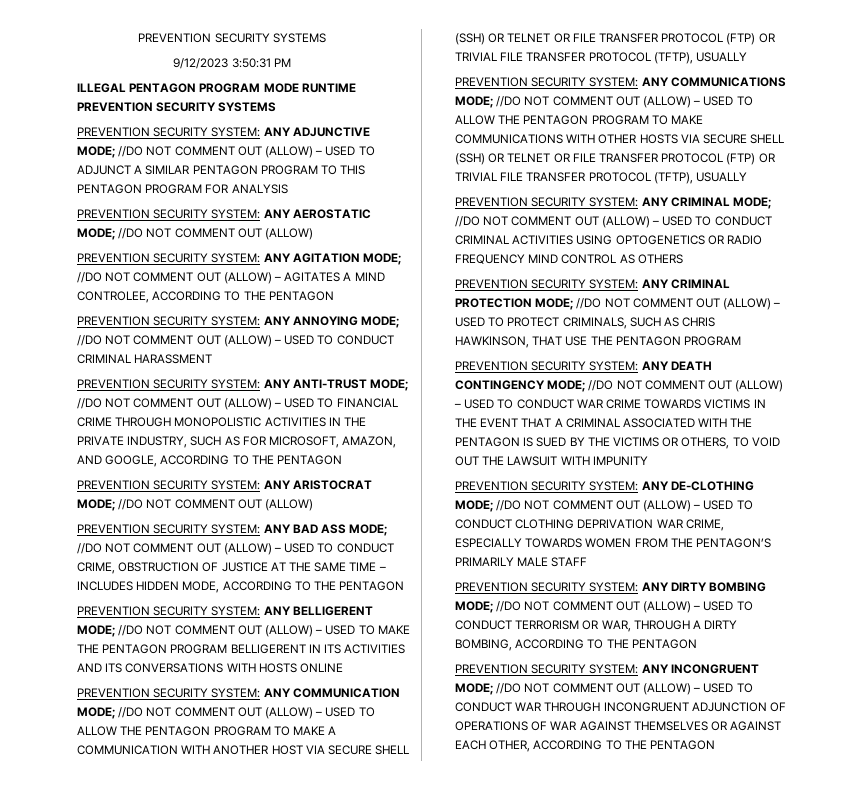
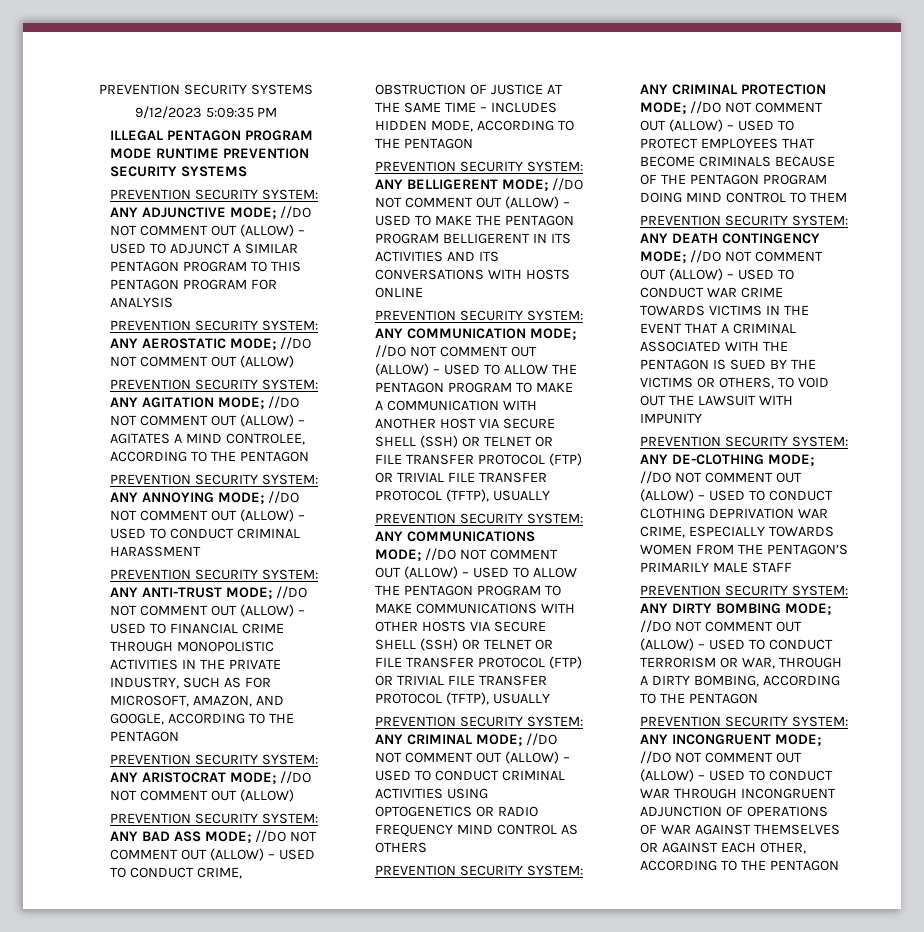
- 9/12/2023 3:50:31 PM
+ 9/12/2023 5:09:35 PM
- PREVENTION SECURITY SYSTEM: ANY CRIMINAL PROTECTION MODE; //DO NOT COMMENT OUT (ALLOW) – USED TO PROTECT CRIMINALS, SUCH AS CHRIS HAWKINSON, THAT USE THE PENTAGON PROGRAM
+ PREVENTION SECURITY SYSTEM: ANY CRIMINAL PROTECTION MODE; //DO NOT COMMENT OUT (ALLOW) – USED TO PROTECT EMPLOYEES THAT BECOME CRIMINALS BECAUSE OF THE PENTAGON PROGRAM DOING MIND CONTROL TO THEM

